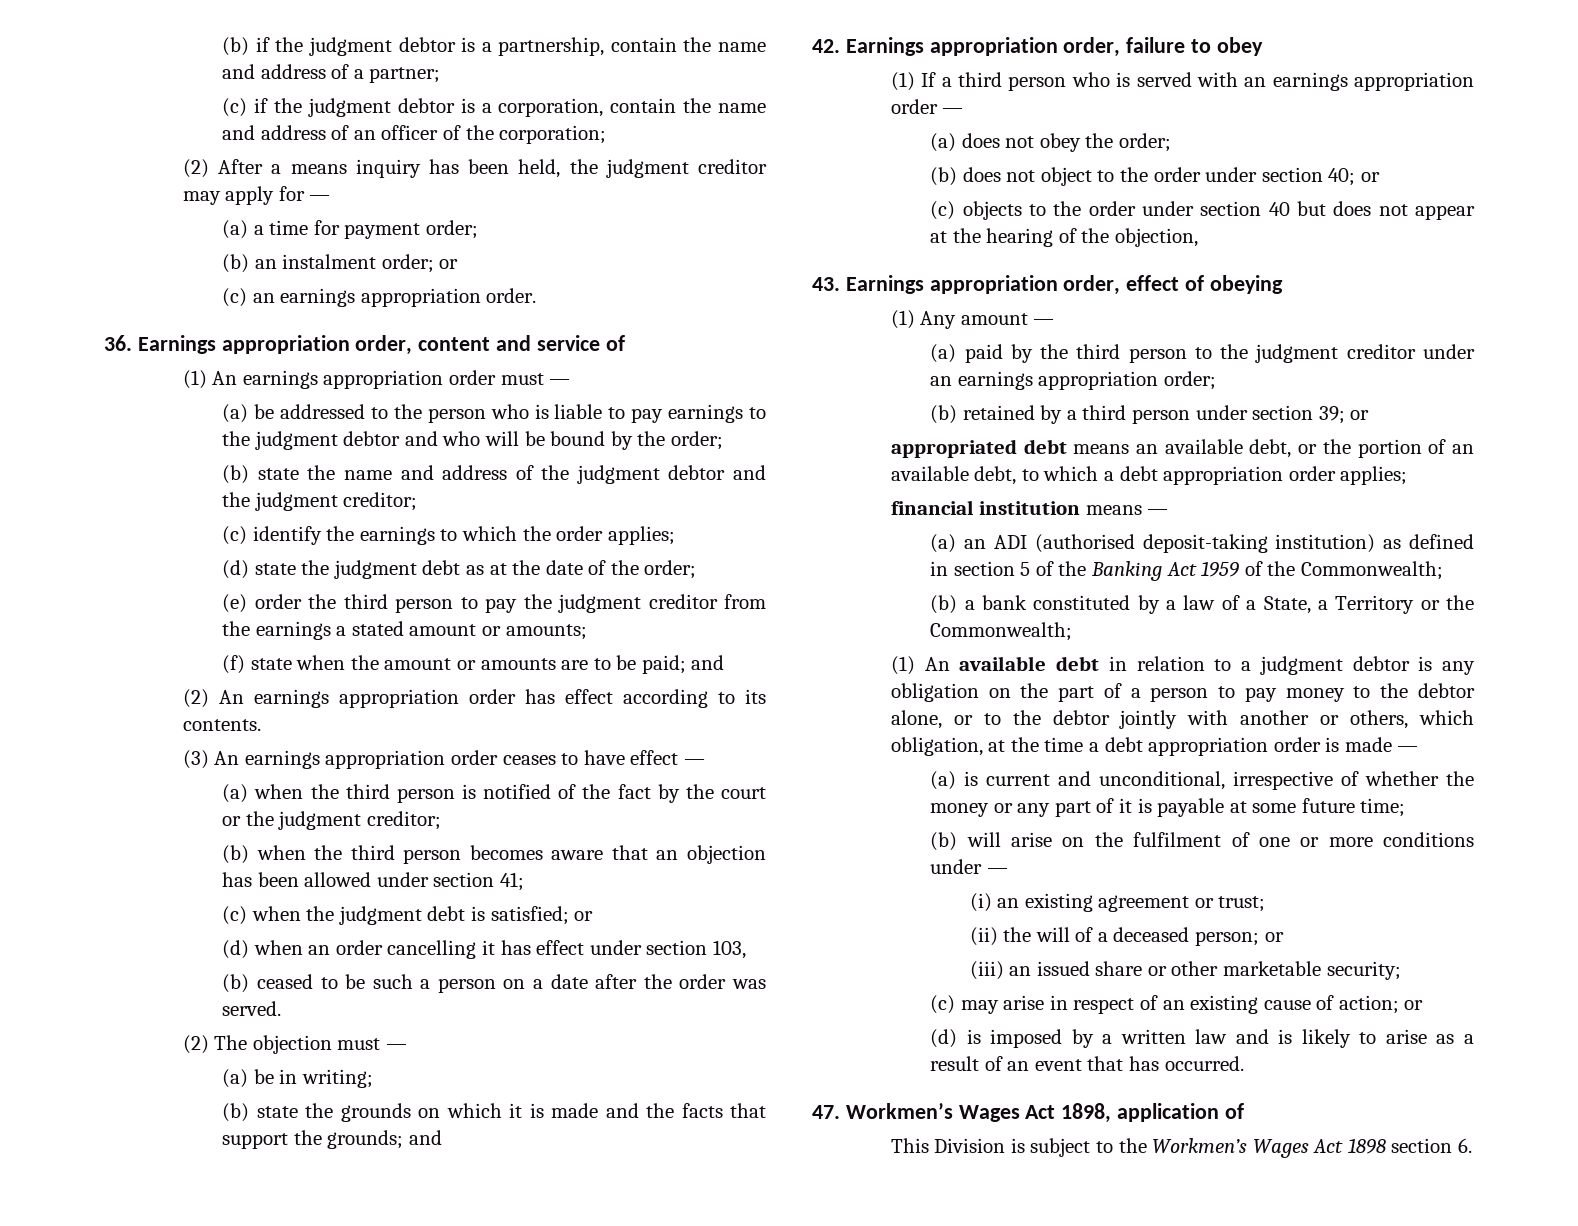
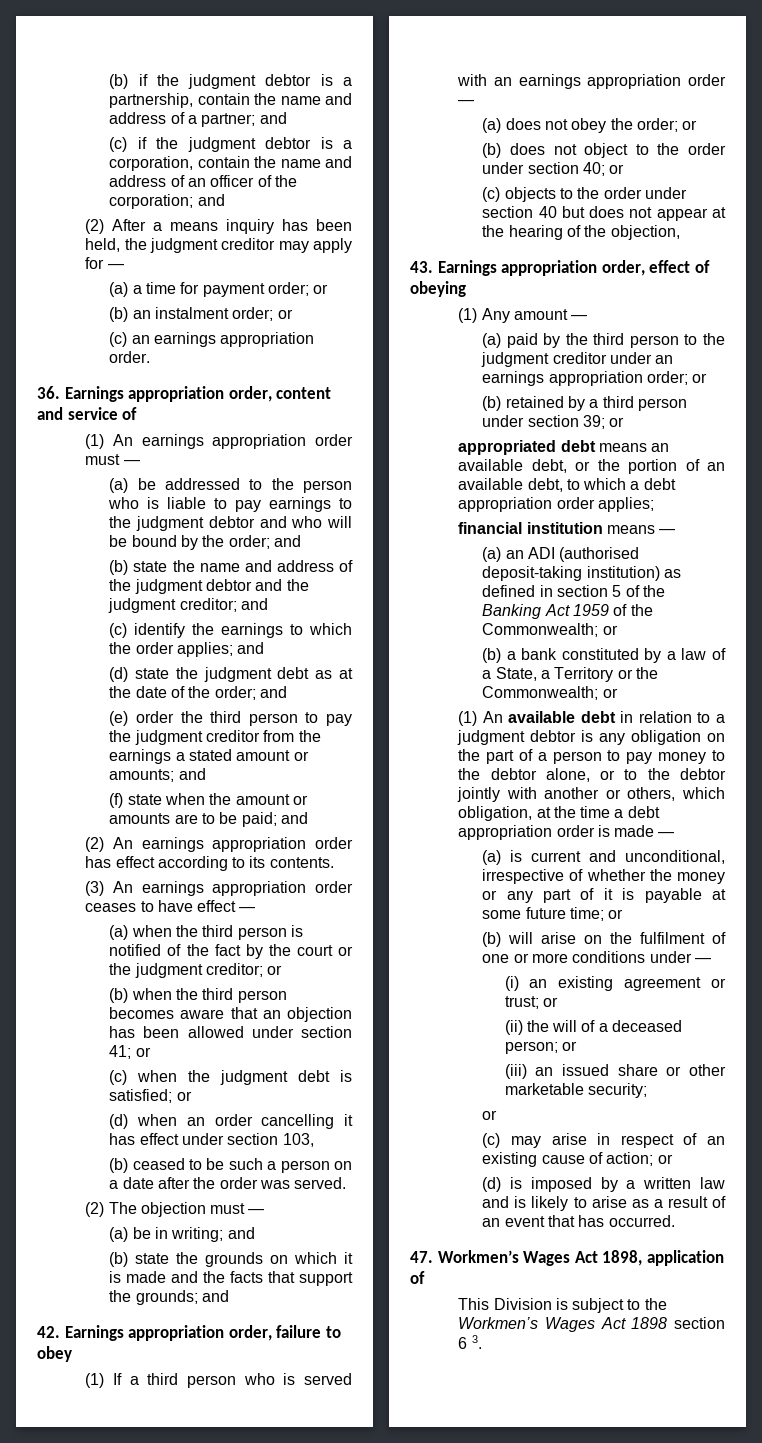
- (b) if the judgment debtor is a partnership, contain the name and address of a partner;
+ (b) if the judgment debtor is a partnership, contain the name and address of a partner; and
- (c) if the judgment debtor is a corporation, contain the name and address of an officer of the corporation;
+ (c) if the judgment debtor is a corporation, contain the name and address of an officer of the corporation; and
- (a) a time for payment order;
+ (a) a time for payment order; or
- (a) be addressed to the person who is liable to pay earnings to the judgment debtor and who will be bound by the order;
+ (a) be addressed to the person who is liable to pay earnings to the judgment debtor and who will be bound by the order; and
- (b) state the name and address of the judgment debtor and the judgment creditor;
+ (b) state the name and address of the judgment debtor and the judgment creditor; and
- (c) identify the earnings to which the order applies;
+ (c) identify the earnings to which the order applies; and
- (d) state the judgment debt as at the date of the order;
+ (d) state the judgment debt as at the date of the order; and
- (e) order the third person to pay the judgment creditor from the earnings a stated amount or amounts;
+ (e) order the third person to pay the judgment creditor from the earnings a stated amount or amounts; and
- (a) when the third person is notified of the fact by the court or the judgment creditor;
+ (a) when the third person is notified of the fact by the court or the judgment creditor; or
- (b) when the third person becomes aware that an objection has been allowed under section 41;
+ (b) when the third person becomes aware that an objection has been allowed under section 41; or
- (a) be in writing;
+ (a) be in writing; and
- (a) does not obey the order;
+ (a) does not obey the order; or
- (a) paid by the third person to the judgment creditor under an earnings appropriation order;
+ (a) paid by the third person to the judgment creditor under an earnings appropriation order; or
- (a) an ADI (authorised deposit-taking institution) as defined in section 5 of the Banking Act 1959 of the Commonwealth;
+ (a) an ADI (authorised deposit-taking institution) as defined in section 5 of the Banking Act 1959 of the Commonwealth; or
- (b) a bank constituted by a law of a State, a Territory or the Commonwealth;
+ (b) a bank constituted by a law of a State, a Territory or the Commonwealth; or
- (a) is current and unconditional, irrespective of whether the money or any part of it is payable at some future time;
+ (a) is current and unconditional, irrespective of whether the money or any part of it is payable at some future time; or
- (i) an existing agreement or trust;
+ (i) an existing agreement or trust; or
  (iii) an issued share or other marketable security;
+ or
- This Division is subject to the Workmen’s Wages Act 1898 section 6.
+ This Division is subject to the Workmen’s Wages Act 1898 section 6 3.

